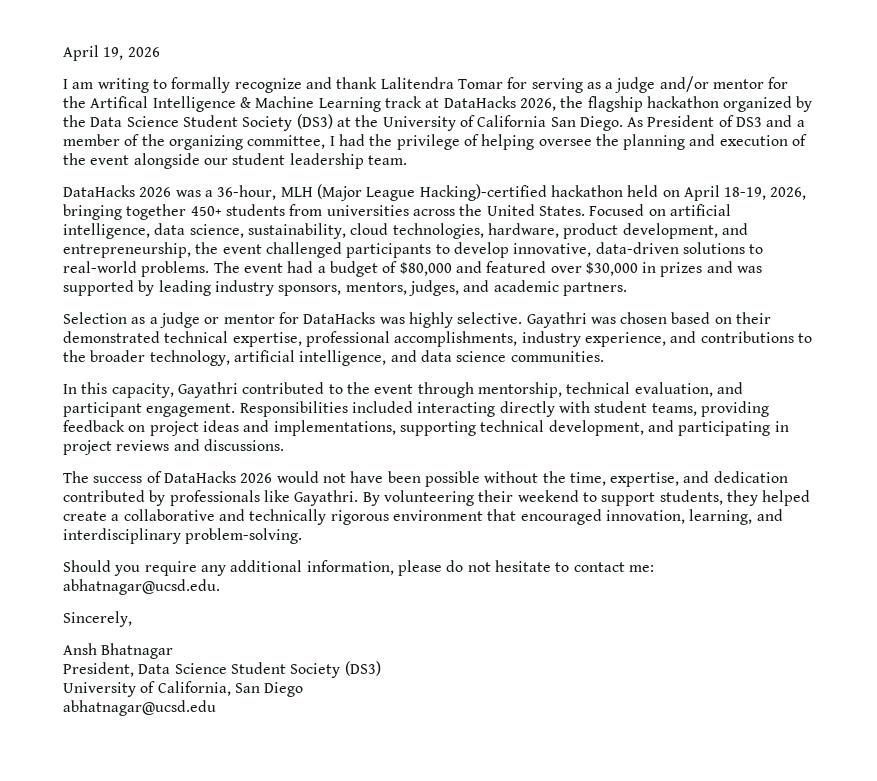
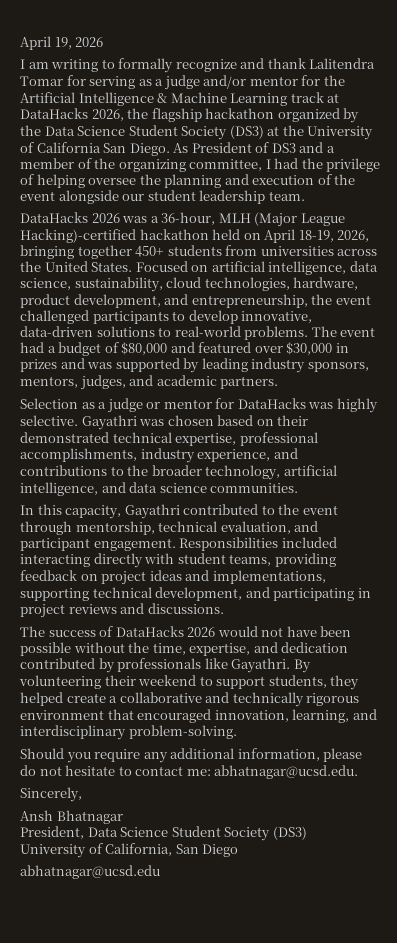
- I am writing to formally recognize and thank Lalitendra Tomar for serving as a judge and/or mentor for the Artifical Intelligence & Machine Learning track at DataHacks 2026, the flagship hackathon organized by the Data Science Student Society (DS3) at the University of California San Diego.
+ I am writing to formally recognize and thank Lalitendra Tomar for serving as a judge and/or mentor for the Artificial Intelligence & Machine Learning track at DataHacks 2026, the flagship hackathon organized by the Data Science Student Society (DS3) at the University of California San Diego.

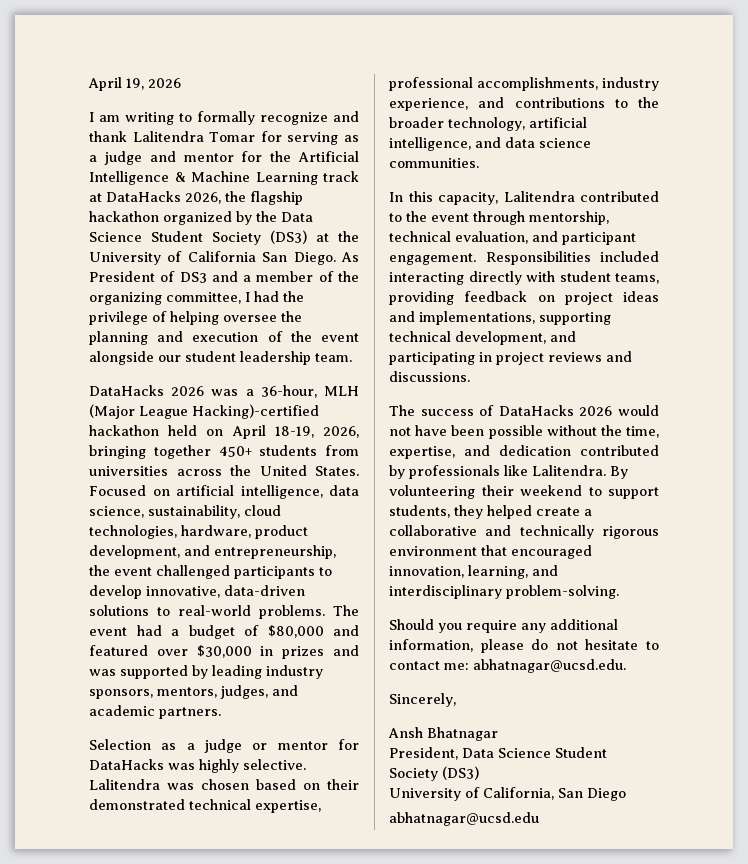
- I am writing to formally recognize and thank Lalitendra Tomar for serving as a judge and/or mentor for the Artificial Intelligence & Machine Learning track at DataHacks 2026, the flagship hackathon organized by the Data Science Student Society (DS3) at the University of California San Diego.
+ I am writing to formally recognize and thank Lalitendra Tomar for serving as a judge and mentor for the Artificial Intelligence & Machine Learning track at DataHacks 2026, the flagship hackathon organized by the Data Science Student Society (DS3) at the University of California San Diego.
- Gayathri was chosen based on their demonstrated technical expertise, professional accomplishments, industry experience, and contributions to the broader technology, artificial intelligence, and data science communities.
+ Lalitendra was chosen based on their demonstrated technical expertise, professional accomplishments, industry experience, and contributions to the broader technology, artificial intelligence, and data science communities.
- In this capacity, Gayathri contributed to the event through mentorship, technical evaluation, and participant engagement.
+ In this capacity, Lalitendra contributed to the event through mentorship, technical evaluation, and participant engagement.
- The success of DataHacks 2026 would not have been possible without the time, expertise, and dedication contributed by professionals like Gayathri.
+ The success of DataHacks 2026 would not have been possible without the time, expertise, and dedication contributed by professionals like Lalitendra.

